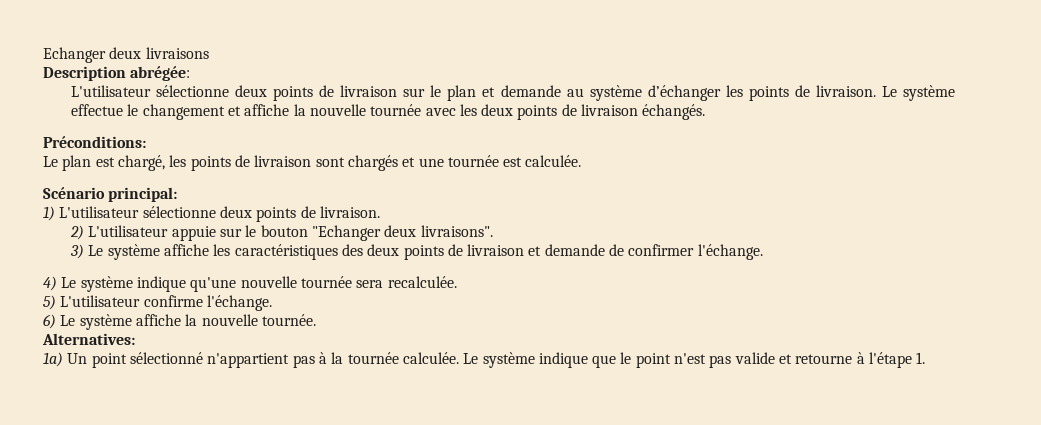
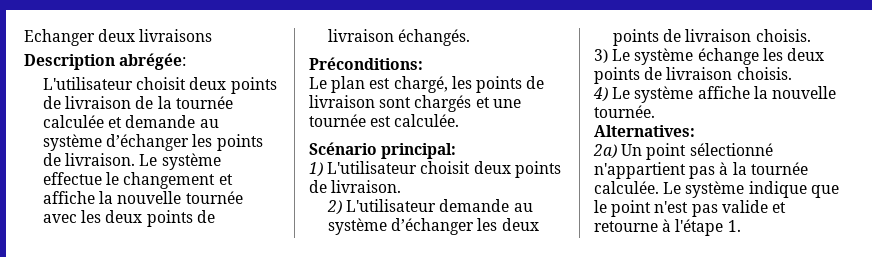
- L'utilisateur sélectionne deux points de livraison sur le plan et demande au système d’échanger les points de livraison.
+ L'utilisateur choisit deux points de livraison de la tournée calculée et demande au système d’échanger les points de livraison.
- 1) L'utilisateur sélectionne deux points de livraison.
+ 1) L'utilisateur choisit deux points de livraison.
- 2) L'utilisateur appuie sur le bouton "Echanger deux livraisons".
- 3) Le système affiche les caractéristiques des deux points de livraison et demande de confirmer l'échange.
- 4) Le système indique qu'une nouvelle tournée sera recalculée.
- 5) L'utilisateur confirme l'échange.
- 6) Le système affiche la nouvelle tournée.
+ 2) L'utilisateur demande au système d’échanger les deux points de livraison choisis.
+ 3) Le système échange les deux points de livraison choisis.
+ 4) Le système affiche la nouvelle tournée.
- 1a) Un point sélectionné n'appartient pas à la tournée calculée.
+ 2a) Un point sélectionné n'appartient pas à la tournée calculée.

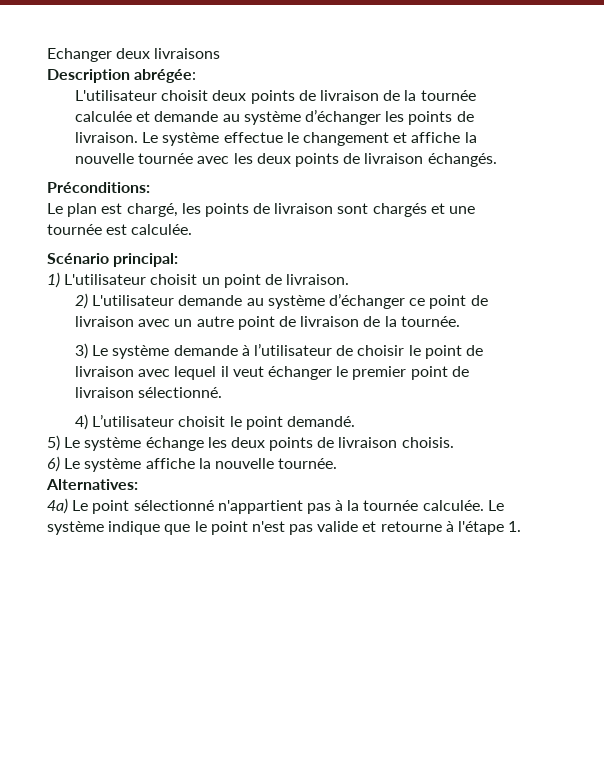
- 1) L'utilisateur choisit deux points de livraison.
+ 1) L'utilisateur choisit un point de livraison.
- 2) L'utilisateur demande au système d’échanger les deux points de livraison choisis.
- 3) Le système échange les deux points de livraison choisis.
+ 2) L'utilisateur demande au système d’échanger ce point de livraison avec un autre point de livraison de la tournée.
+ 3) Le système demande à l’utilisateur de choisir le point de livraison avec lequel il veut échanger le premier point de livraison sélectionné.
+ 4) L’utilisateur choisit le point demandé.
+ 5) Le système échange les deux points de livraison choisis.
- 4) Le système affiche la nouvelle tournée.
+ 6) Le système affiche la nouvelle tournée.
- 2a) Un point sélectionné n'appartient pas à la tournée calculée.
+ 4a) Le point sélectionné n'appartient pas à la tournée calculée.

